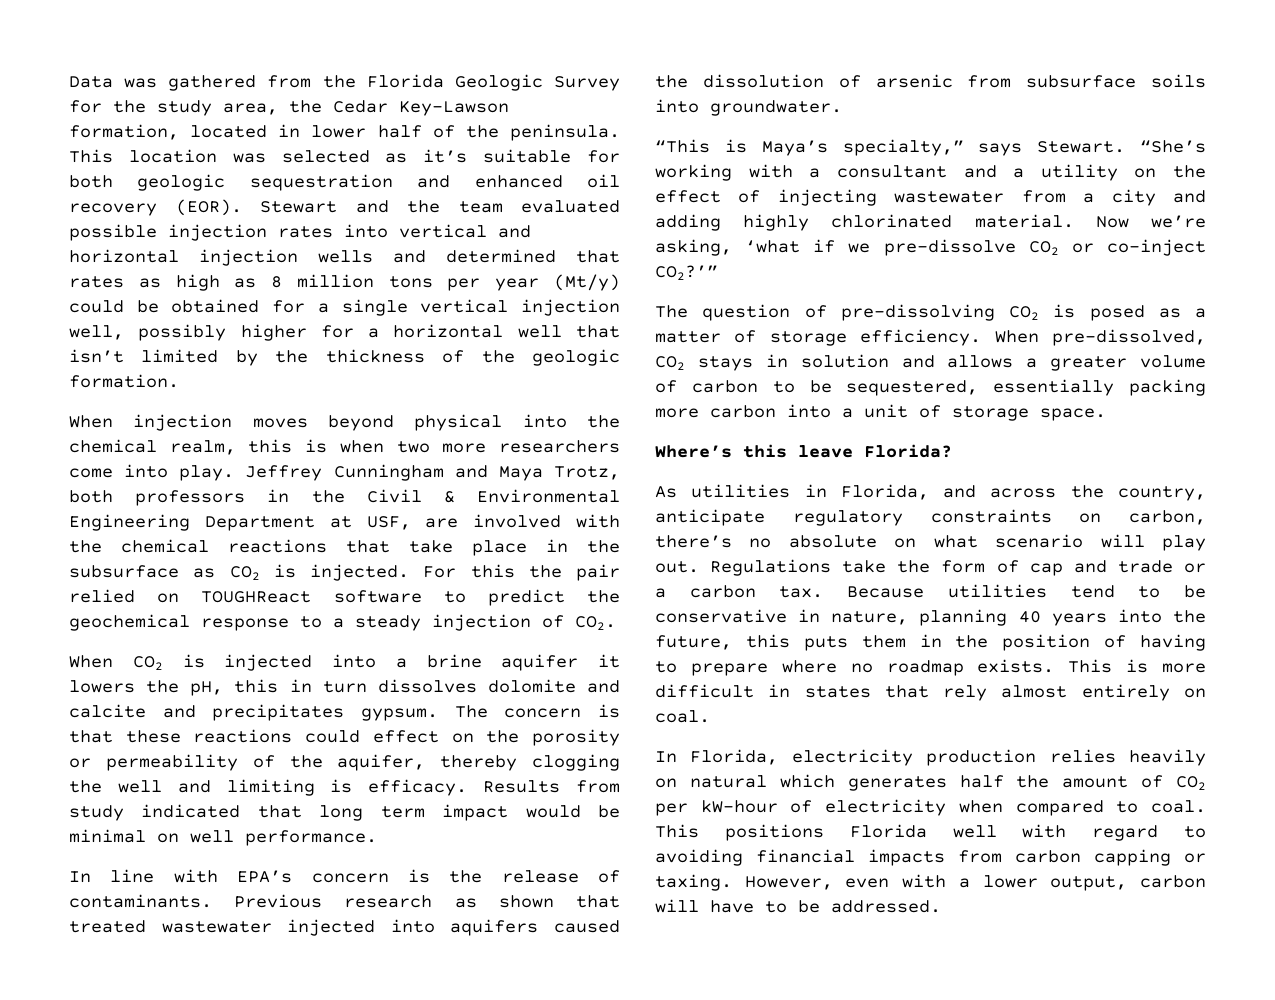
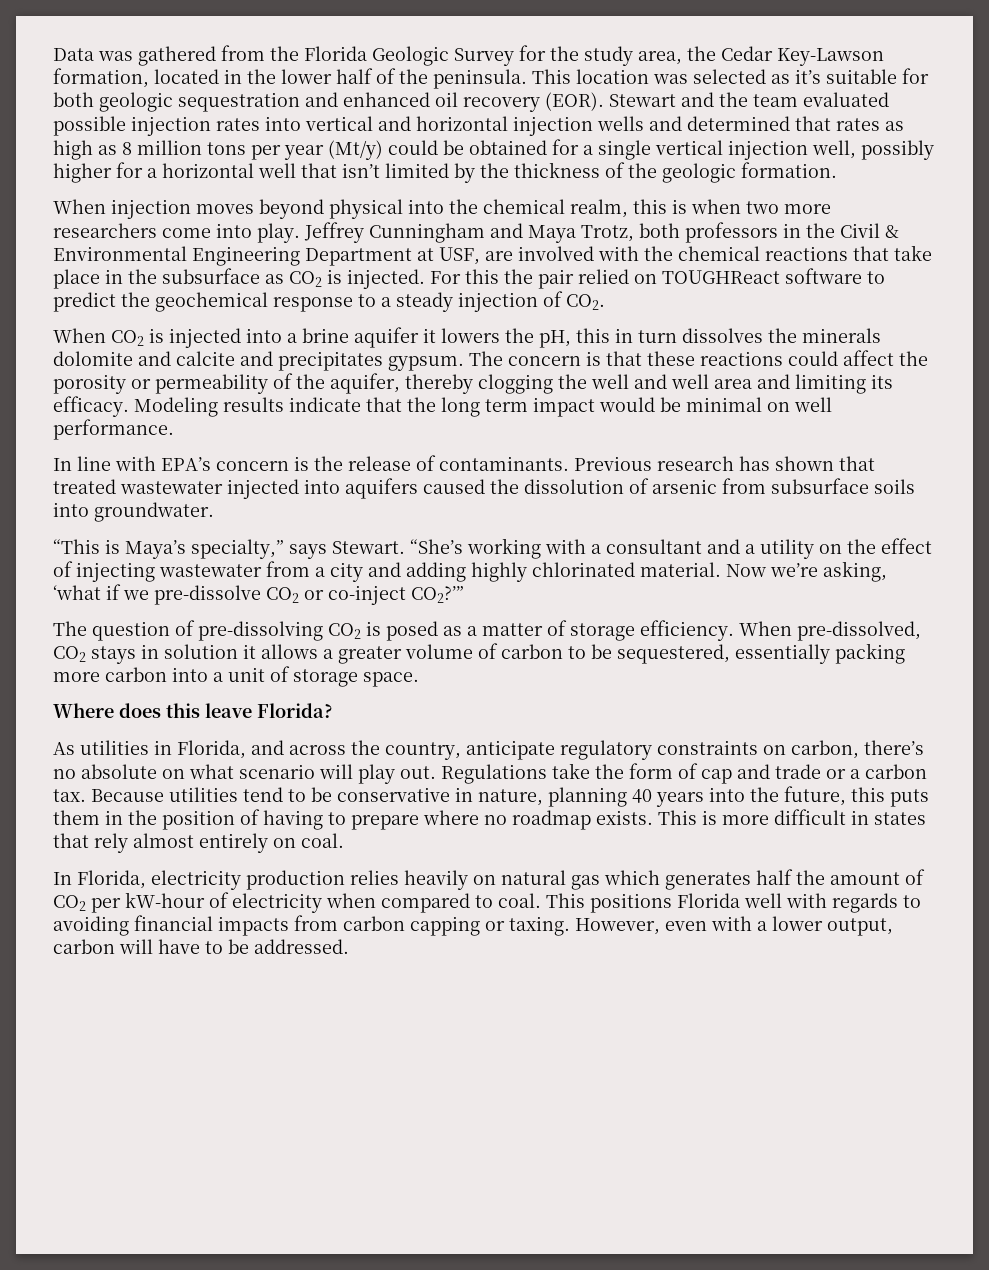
- Data was gathered from the Florida Geologic Survey for the study area, the Cedar Key-Lawson formation, located in lower half of the peninsula.
+ Data was gathered from the Florida Geologic Survey for the study area, the Cedar Key-Lawson formation, located in the lower half of the peninsula.
- When CO2 is injected into a brine aquifer it lowers the pH, this in turn dissolves dolomite and calcite and precipitates gypsum.
+ When CO2 is injected into a brine aquifer it lowers the pH, this in turn dissolves the minerals dolomite and calcite and precipitates gypsum.
- The concern is that these reactions could effect on the porosity or permeability of the aquifer, thereby clogging the well and limiting is efficacy. Results from study indicated that long term impact would be minimal on well performance.
+ The concern is that these reactions could affect the porosity or permeability of the aquifer, thereby clogging the well and well area and limiting its efficacy. Modeling results indicate that the long term impact would be minimal on well performance.
- Previous research as shown that treated wastewater injected into aquifers caused the dissolution of arsenic from subsurface soils into groundwater.
+ Previous research has shown that treated wastewater injected into aquifers caused the dissolution of arsenic from subsurface soils into groundwater.
- When pre-dissolved, CO2 stays in solution and allows a greater volume of carbon to be sequestered, essentially packing more carbon into a unit of storage space.
+ When pre-dissolved, CO2 stays in solution it allows a greater volume of carbon to be sequestered, essentially packing more carbon into a unit of storage space.
- Where’s this leave Florida?
+ Where does this leave Florida?
- In Florida, electricity production relies heavily on natural which generates half the amount of CO2 per kW-hour of electricity when compared to coal.
+ In Florida, electricity production relies heavily on natural gas which generates half the amount of CO2 per kW-hour of electricity when compared to coal.
- This positions Florida well with regard to avoiding financial impacts from carbon capping or taxing.
+ This positions Florida well with regards to avoiding financial impacts from carbon capping or taxing.

